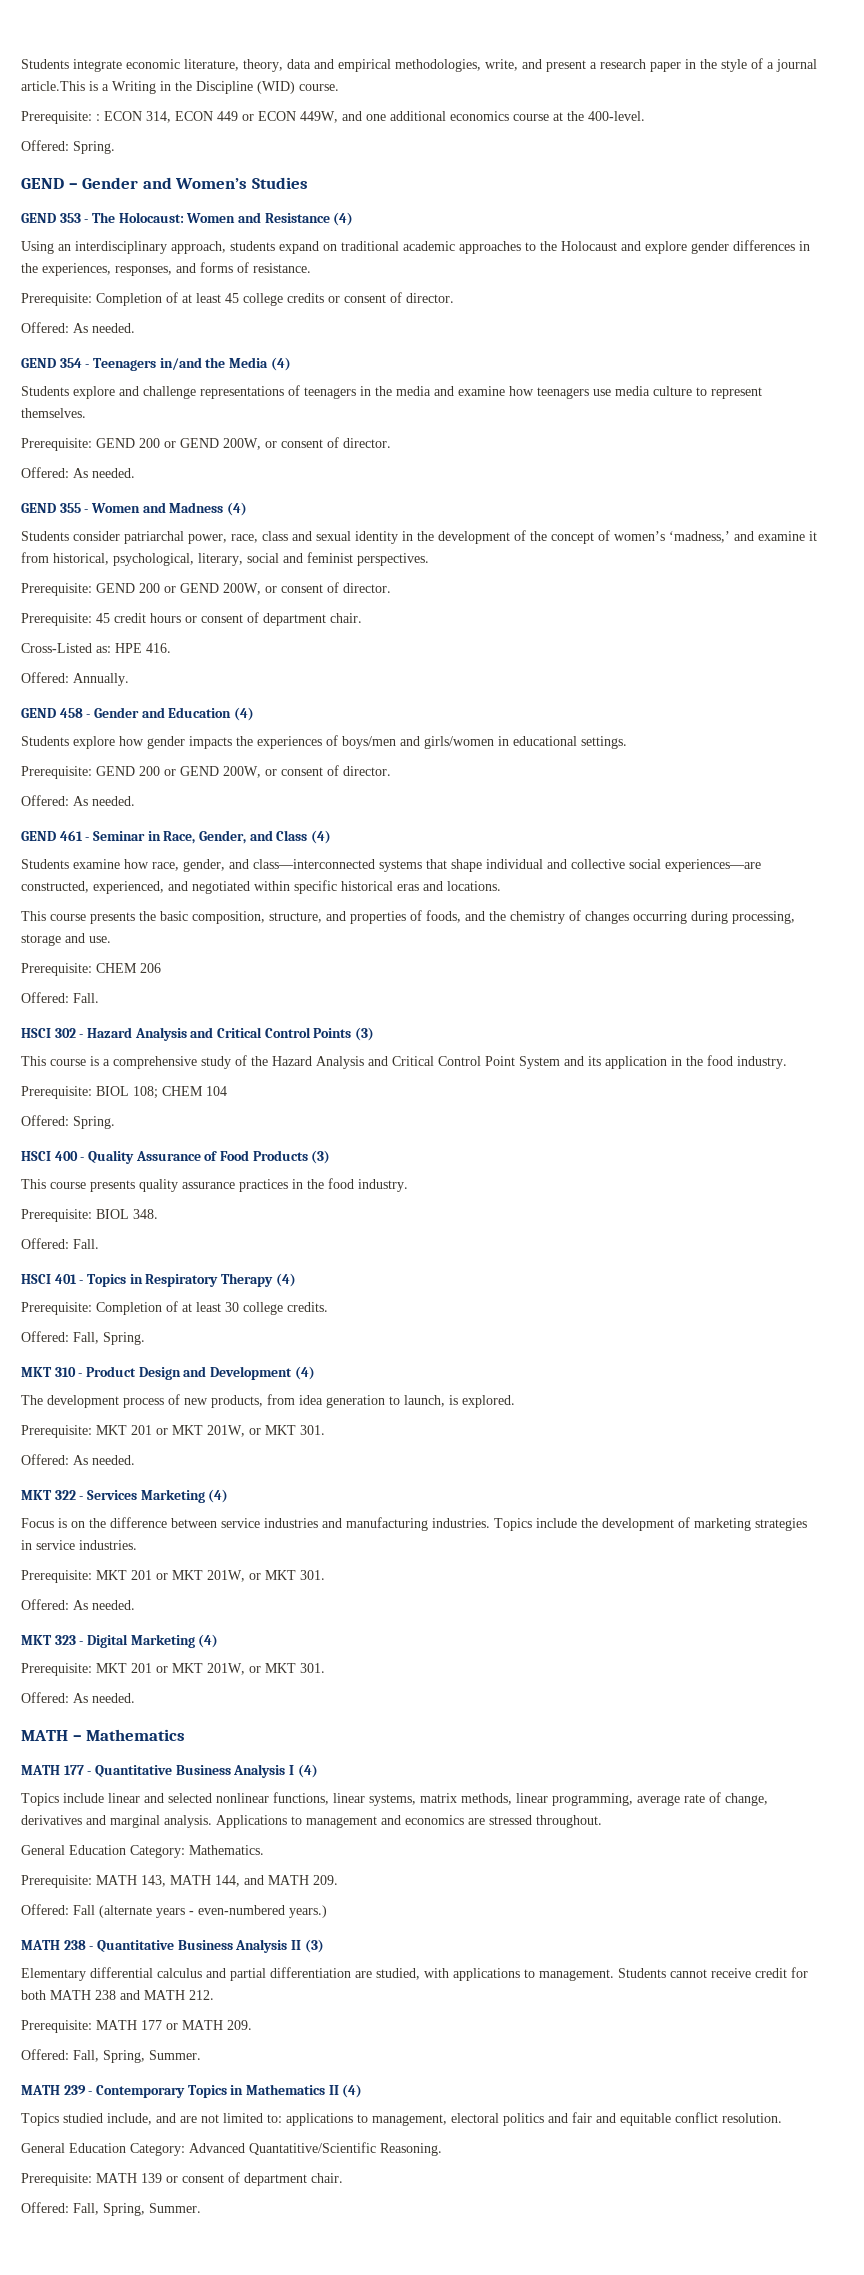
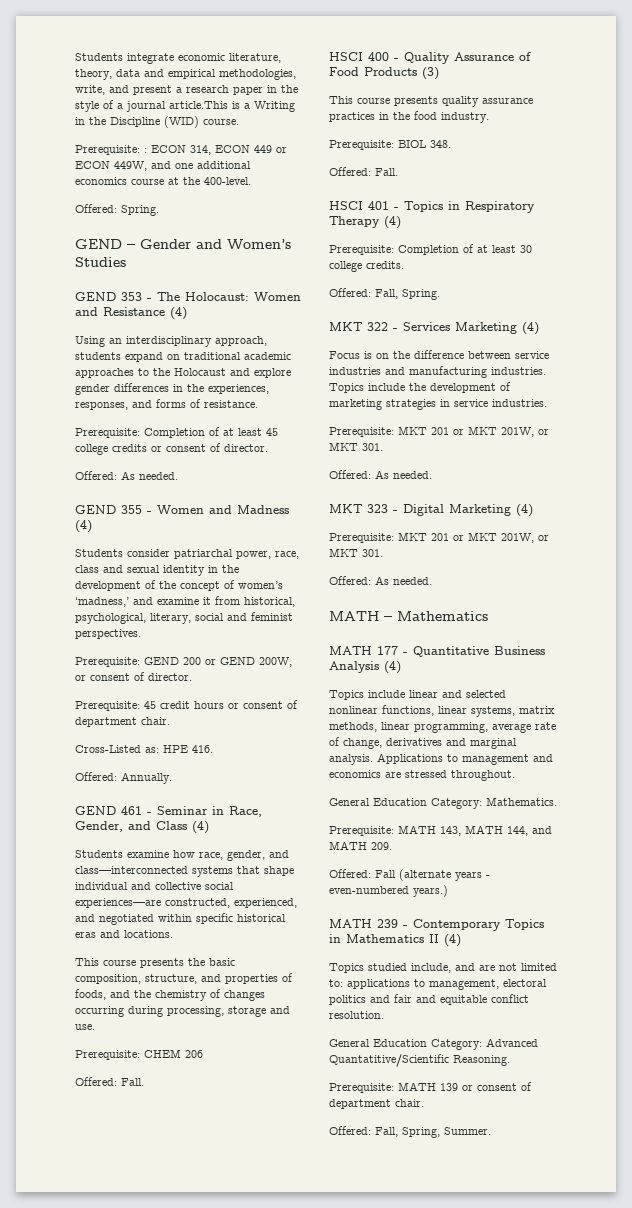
- GEND 354 - Teenagers in/and the Media (4)
- Students explore and challenge representations of teenagers in the media and examine how teenagers use media culture to represent themselves.
- Prerequisite: GEND 200 or GEND 200W, or consent of director.
- Offered: As needed.
- GEND 458 - Gender and Education (4)
- Students explore how gender impacts the experiences of boys/men and girls/women in educational settings.
- Prerequisite: GEND 200 or GEND 200W, or consent of director.
- Offered: As needed.
- HSCI 302 - Hazard Analysis and Critical Control Points (3)
- This course is a comprehensive study of the Hazard Analysis and Critical Control Point System and its application in the food industry.
- Prerequisite: BIOL 108; CHEM 104
- Offered: Spring.
- MKT 310 - Product Design and Development (4)
- The development process of new products, from idea generation to launch, is explored.
- Prerequisite: MKT 201 or MKT 201W, or MKT 301.
- Offered: As needed.
- MATH 177 - Quantitative Business Analysis I (4)
+ MATH 177 - Quantitative Business Analysis (4)
- MATH 238 - Quantitative Business Analysis II (3)
- Elementary differential calculus and partial differentiation are studied, with applications to management. Students cannot receive credit for both MATH 238 and MATH 212.
- Prerequisite: MATH 177 or MATH 209.
- Offered: Fall, Spring, Summer.

